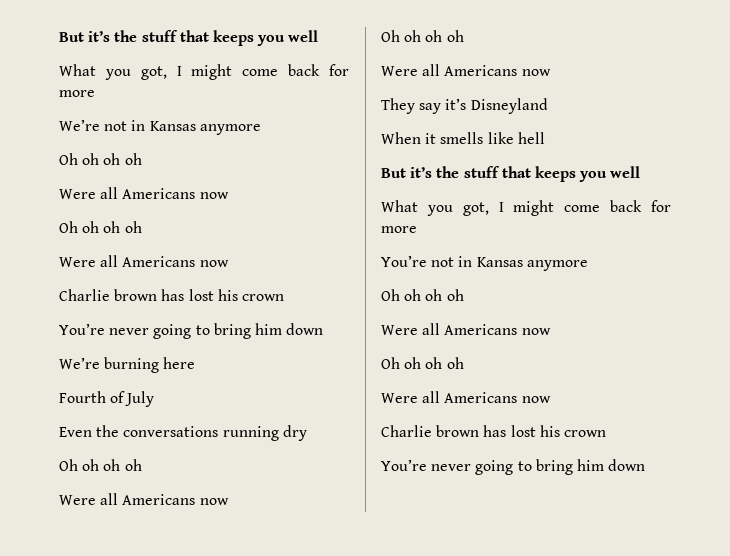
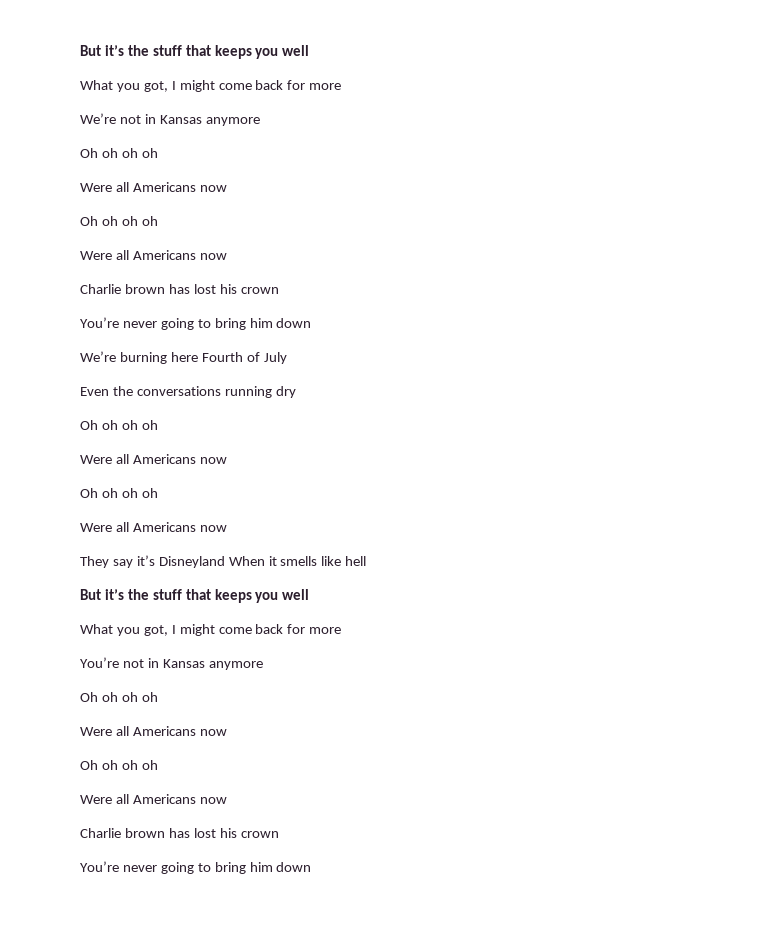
- We’re burning here
- Fourth of July
+ We’re burning here Fourth of July
- They say it’s Disneyland
- When it smells like hell
+ They say it’s Disneyland When it smells like hell

